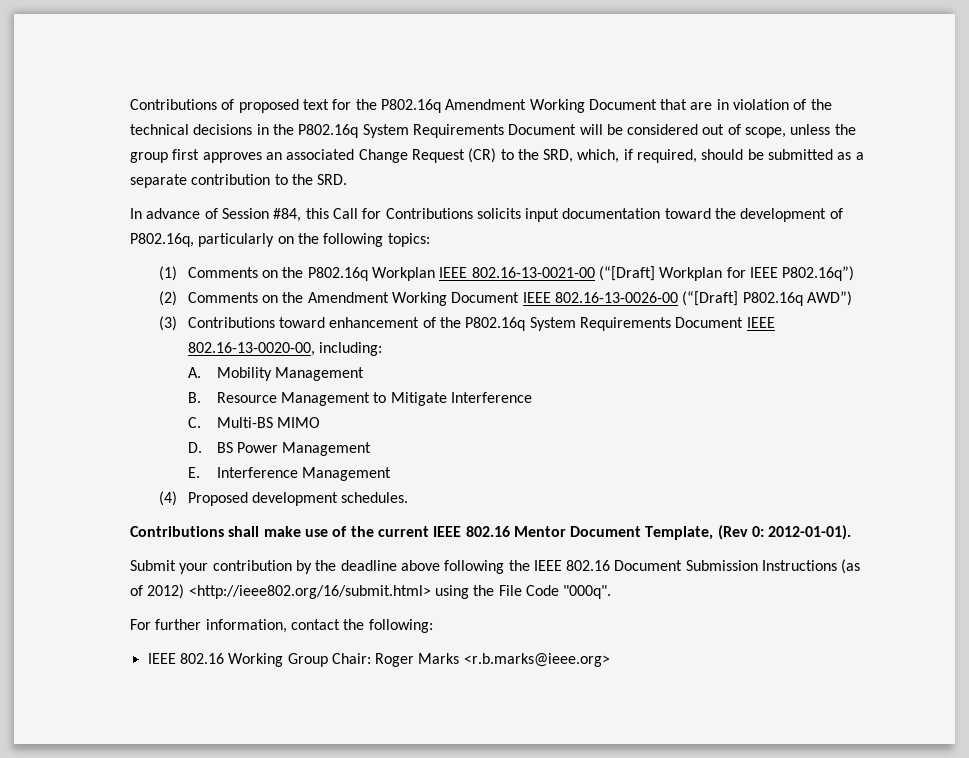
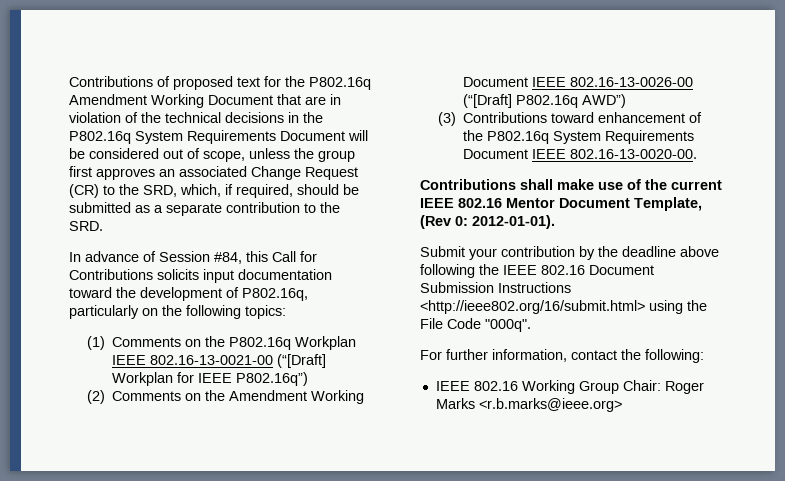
- (3) Contributions toward enhancement of the P802.16q System Requirements Document IEEE 802.16-13-0020-00, including:
- A. Mobility Management
- B. Resource Management to Mitigate Interference
- C. Multi-BS MIMO
- D. BS Power Management
- E. Interference Management
- (4) Proposed development schedules.
+ (3) Contributions toward enhancement of the P802.16q System Requirements Document IEEE 802.16-13-0020-00.
- Submit your contribution by the deadline above following the IEEE 802.16 Document Submission Instructions (as of 2012) <http://ieee802.org/16/submit.html> using the File Code "000q".
+ Submit your contribution by the deadline above following the IEEE 802.16 Document Submission Instructions <http://ieee802.org/16/submit.html> using the File Code "000q".

